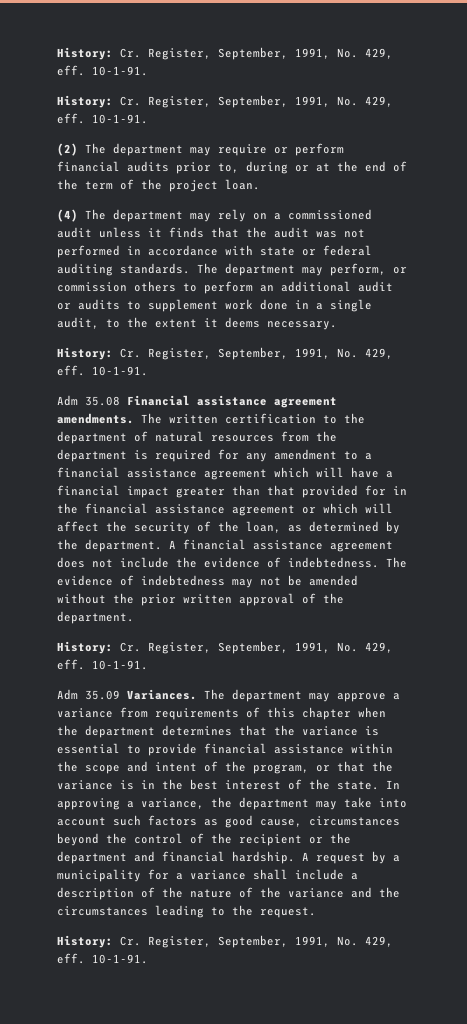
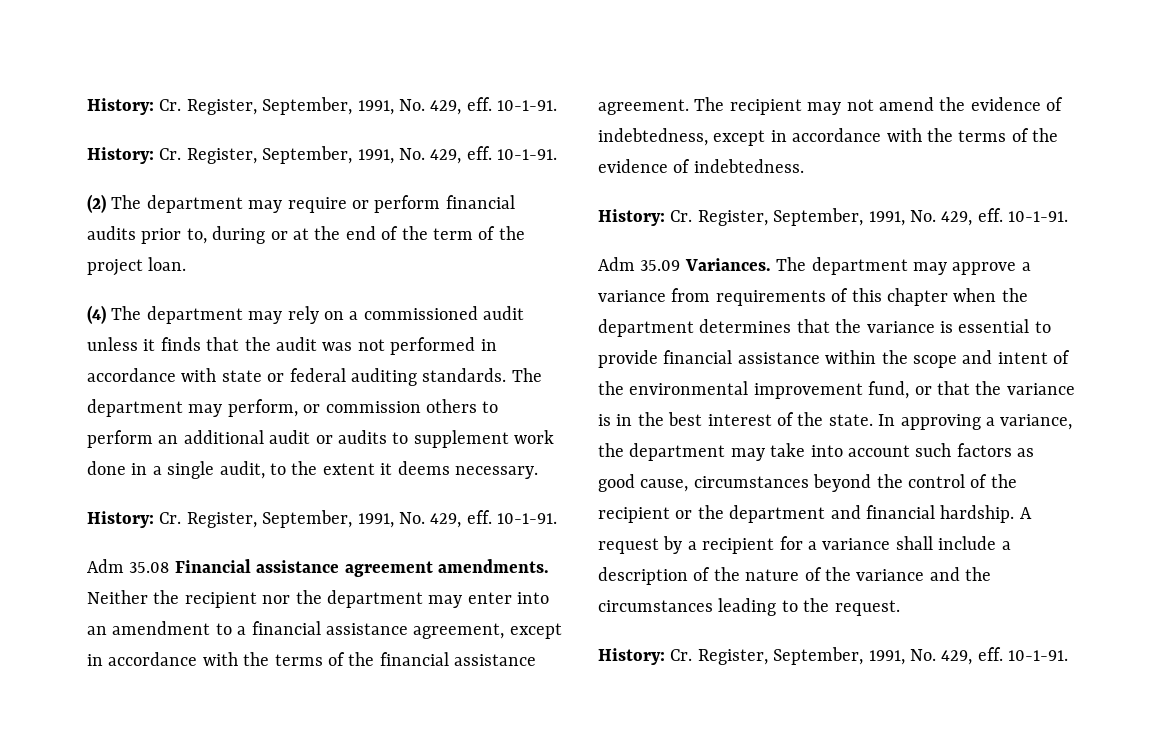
- The written certification to the department of natural resources from the department is required for any amendment to a financial assistance agreement which will have a financial impact greater than that provided for in the financial assistance agreement or which will affect the security of the loan, as determined by the department. A financial assistance agreement does not include the evidence of indebtedness. The evidence of indebtedness may not be amended without the prior written approval of the department.
+ Neither the recipient nor the department may enter into an amendment to a financial assistance agreement, except in accordance with the terms of the financial assistance agreement. The recipient may not amend the evidence of indebtedness, except in accordance with the terms of the evidence of indebtedness.
- The department may approve a variance from requirements of this chapter when the department determines that the variance is essential to provide financial assistance within the scope and intent of the program, or that the variance is in the best interest of the state.
+ The department may approve a variance from requirements of this chapter when the department determines that the variance is essential to provide financial assistance within the scope and intent of the environmental improvement fund, or that the variance is in the best interest of the state.
- A request by a municipality for a variance shall include a description of the nature of the variance and the circumstances leading to the request.
+ A request by a recipient for a variance shall include a description of the nature of the variance and the circumstances leading to the request.

